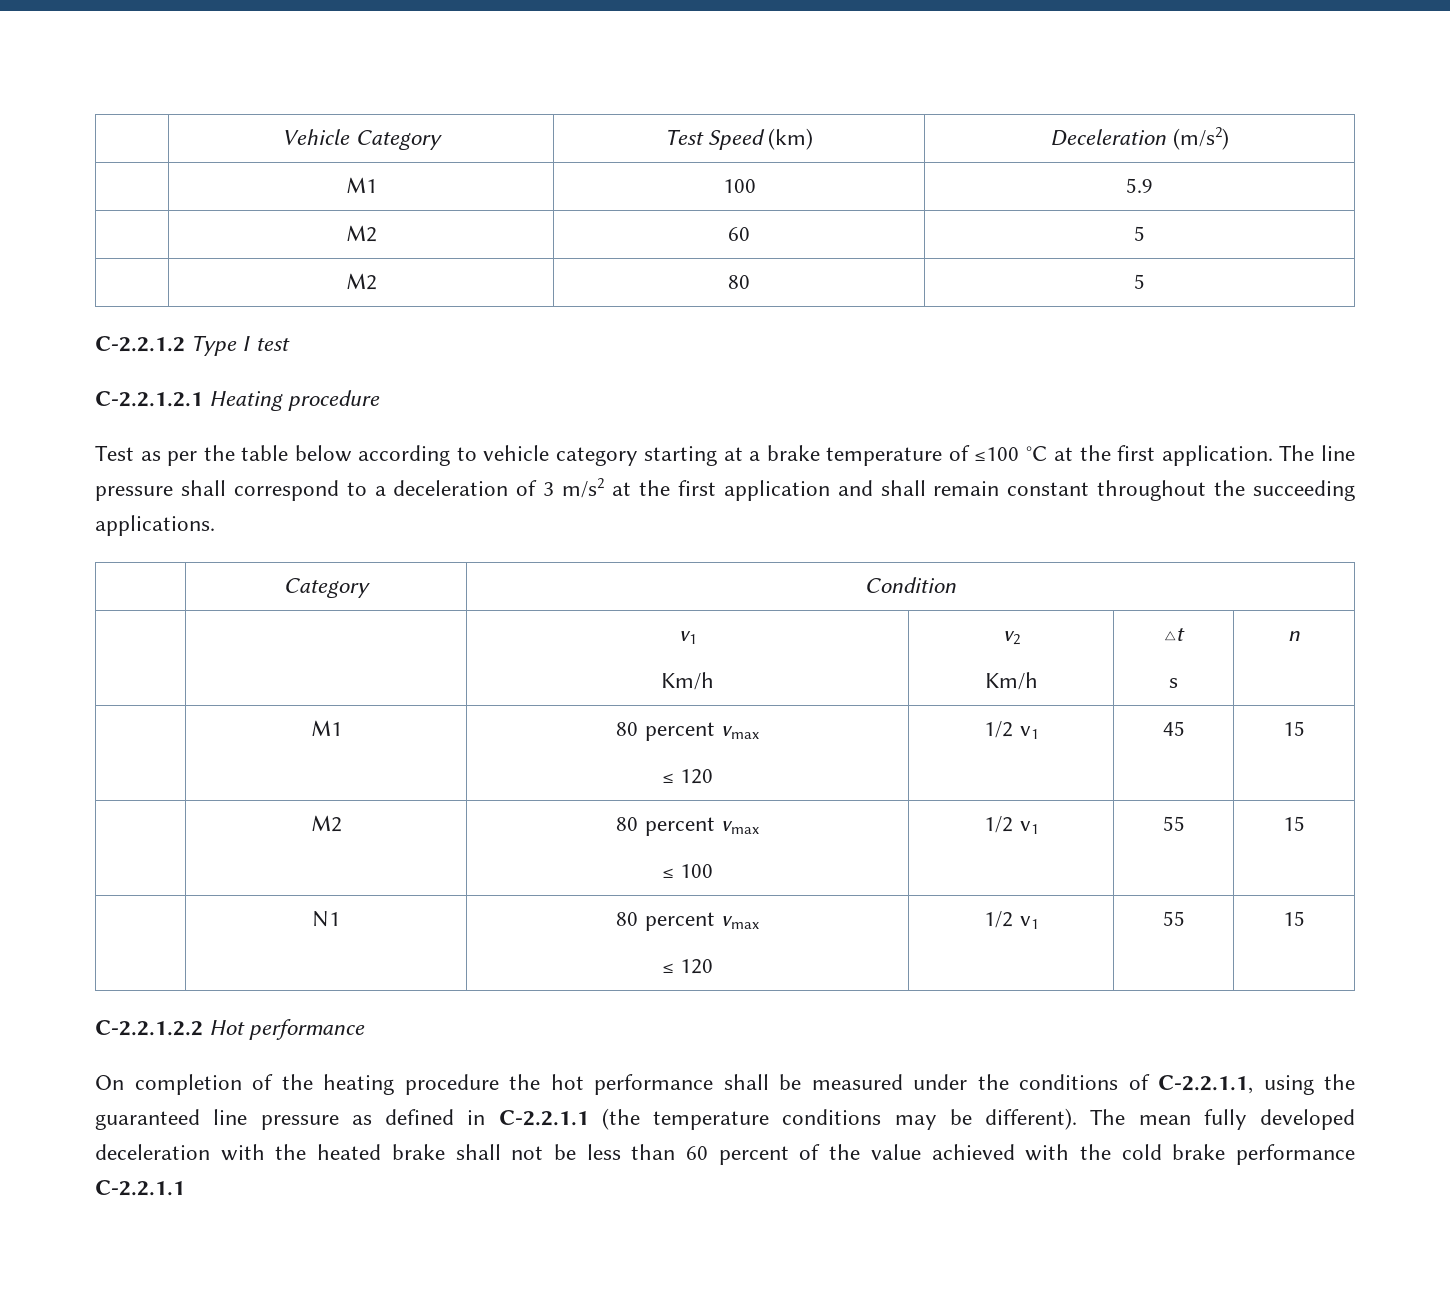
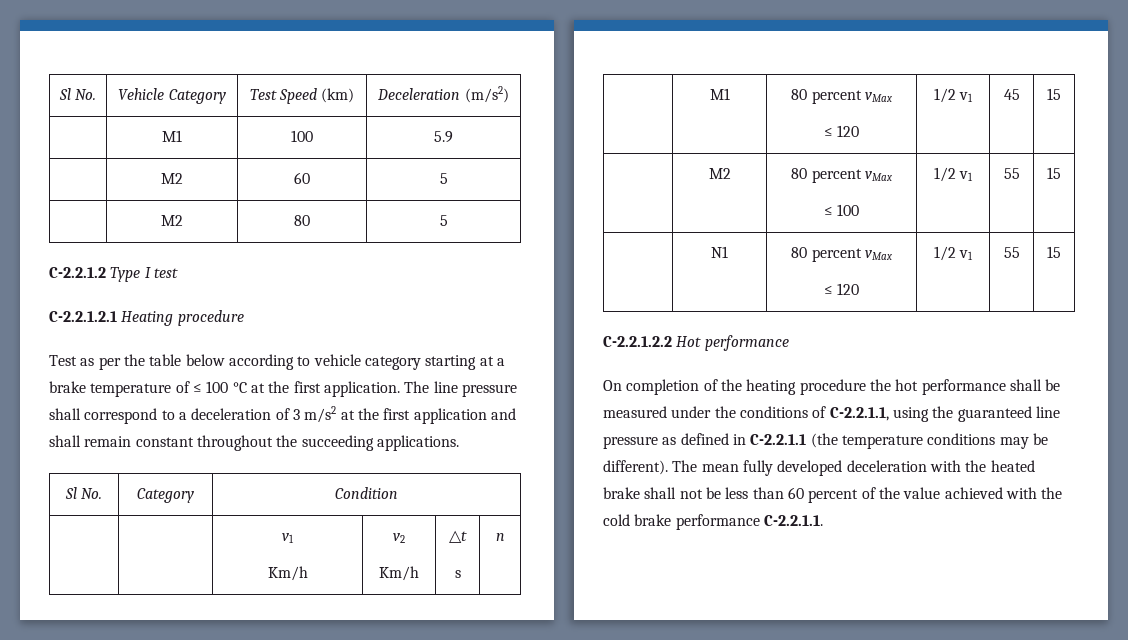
- | Vehicle Category | Test Speed (km) | Deceleration (m/s2)
+ Sl No. | Vehicle Category | Test Speed (km) | Deceleration (m/s2)
- Test as per the table below according to vehicle category starting at a brake temperature of ≤100 °C at the first application.
+ Test as per the table below according to vehicle category starting at a brake temperature of ≤ 100 °C at the first application.
- | Category | Condition
+ Sl No. | Category | Condition
- | M1 | 80 percent vmax
+ | M1 | 80 percent vMax
- | M2 | 80 percent vmax
+ | M2 | 80 percent vMax
- | N1 | 80 percent vmax
+ | N1 | 80 percent vMax
- The mean fully developed deceleration with the heated brake shall not be less than 60 percent of the value achieved with the cold brake performance C-2.2.1.1
+ The mean fully developed deceleration with the heated brake shall not be less than 60 percent of the value achieved with the cold brake performance C-2.2.1.1.

